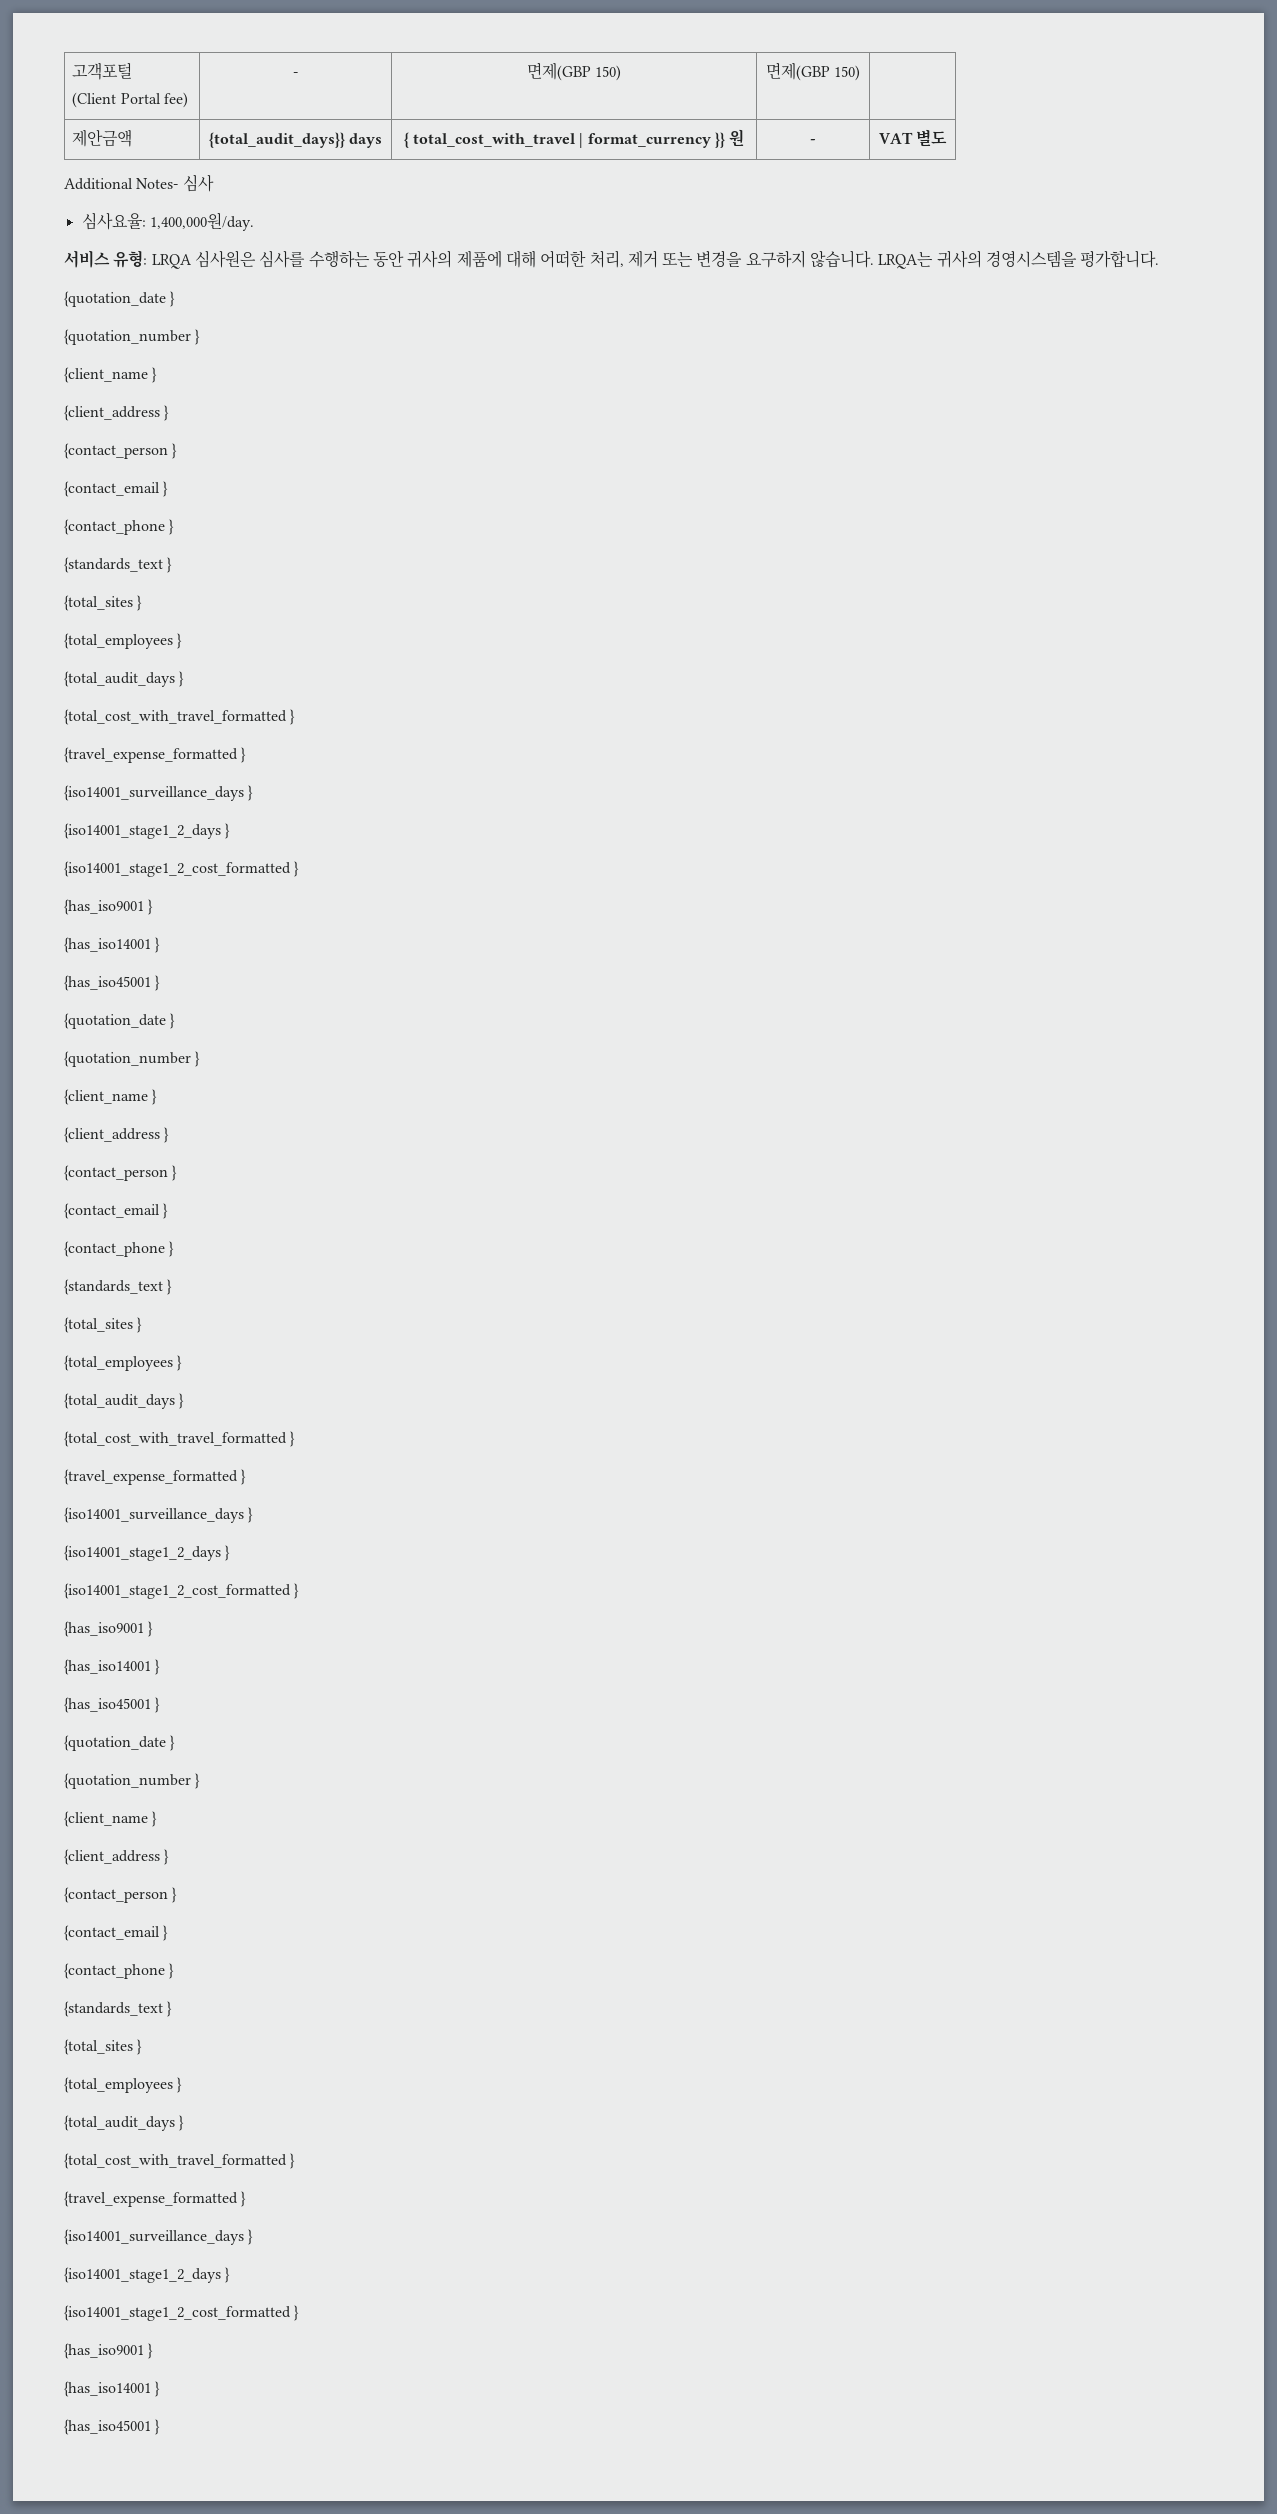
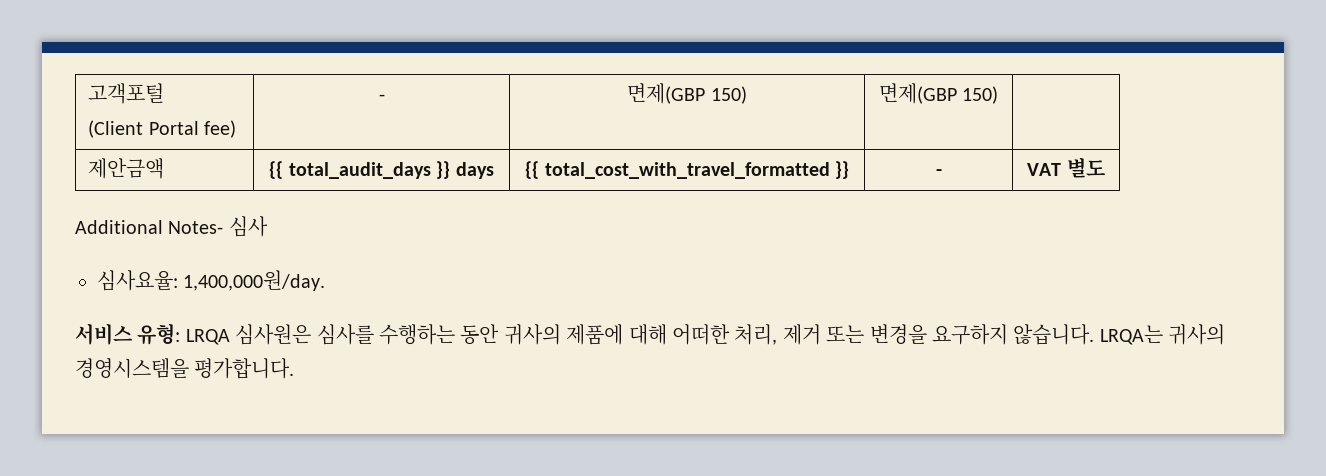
- 제안금액 | {total_audit_days}} days | { total_cost_with_travel | format_currency }} 원 | - | VAT 별도
+ 제안금액 | {{ total_audit_days }} days | {{ total_cost_with_travel_formatted }} | - | VAT 별도
  LRQA는 귀사의 경영시스템을 평가합니다.
- {quotation_date }
- {quotation_number }
- {client_name }
- {client_address }
- {contact_person }
- {contact_email }
- {contact_phone }
- {standards_text }
- {total_sites }
- {total_employees }
- {total_audit_days }
- {total_cost_with_travel_formatted }
- {travel_expense_formatted }
- {iso14001_surveillance_days }
- {iso14001_stage1_2_days }
- {iso14001_stage1_2_cost_formatted }
- {has_iso9001 }
- {has_iso14001 }
- {has_iso45001 }
- {quotation_date }
- {quotation_number }
- {client_name }
- {client_address }
- {contact_person }
- {contact_email }
- {contact_phone }
- {standards_text }
- {total_sites }
- {total_employees }
- {total_audit_days }
- {total_cost_with_travel_formatted }
- {travel_expense_formatted }
- {iso14001_surveillance_days }
- {iso14001_stage1_2_days }
- {iso14001_stage1_2_cost_formatted }
- {has_iso9001 }
- {has_iso14001 }
- {has_iso45001 }
- {quotation_date }
- {quotation_number }
- {client_name }
- {client_address }
- {contact_person }
- {contact_email }
- {contact_phone }
- {standards_text }
- {total_sites }
- {total_employees }
- {total_audit_days }
- {total_cost_with_travel_formatted }
- {travel_expense_formatted }
- {iso14001_surveillance_days }
- {iso14001_stage1_2_days }
- {iso14001_stage1_2_cost_formatted }
- {has_iso9001 }
- {has_iso14001 }
- {has_iso45001 }

